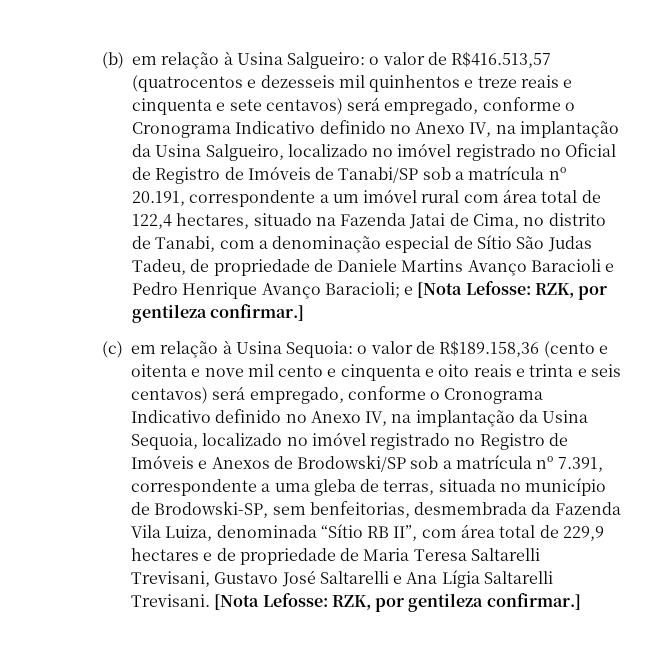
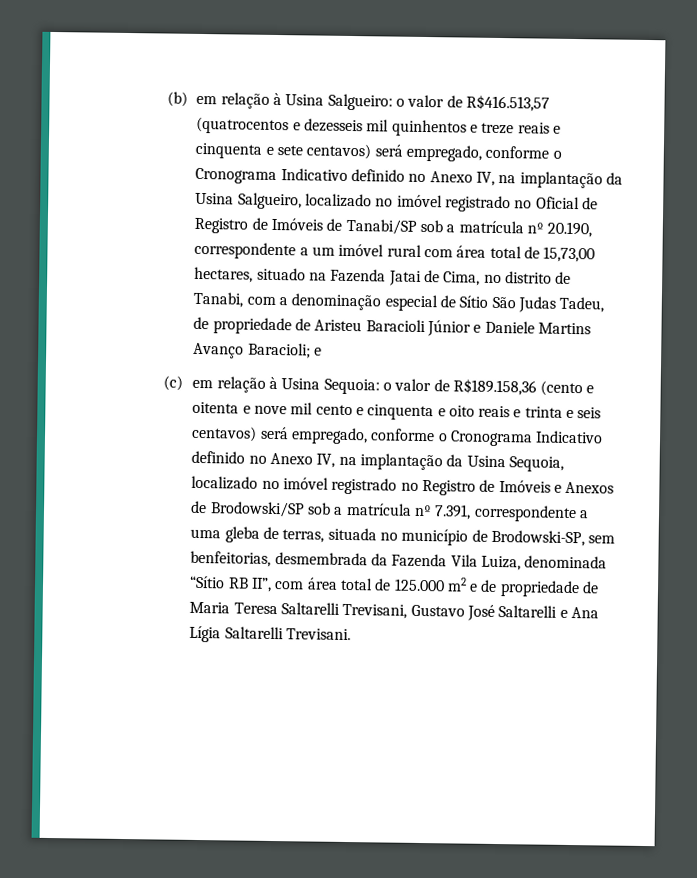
- o valor de R$416.513,57 (quatrocentos e dezesseis mil quinhentos e treze reais e cinquenta e sete centavos) será empregado, conforme o Cronograma Indicativo definido no Anexo IV, na implantação da Usina Salgueiro, localizado no imóvel registrado no Oficial de Registro de Imóveis de Tanabi/SP sob a matrícula nº 20.191, correspondente a um imóvel rural com área total de 122,4 hectares, situado na Fazenda Jatai de Cima, no distrito de Tanabi, com a denominação especial de Sítio São Judas Tadeu, de propriedade de Daniele Martins Avanço Baracioli e Pedro Henrique Avanço Baracioli; e [Nota Lefosse: RZK, por gentileza confirmar.]
+ o valor de R$416.513,57 (quatrocentos e dezesseis mil quinhentos e treze reais e cinquenta e sete centavos) será empregado, conforme o Cronograma Indicativo definido no Anexo IV, na implantação da Usina Salgueiro, localizado no imóvel registrado no Oficial de Registro de Imóveis de Tanabi/SP sob a matrícula nº 20.190, correspondente a um imóvel rural com área total de 15,73,00 hectares, situado na Fazenda Jatai de Cima, no distrito de Tanabi, com a denominação especial de Sítio São Judas Tadeu, de propriedade de Aristeu Baracioli Júnior e Daniele Martins Avanço Baracioli; e
- o valor de R$189.158,36 (cento e oitenta e nove mil cento e cinquenta e oito reais e trinta e seis centavos) será empregado, conforme o Cronograma Indicativo definido no Anexo IV, na implantação da Usina Sequoia, localizado no imóvel registrado no Registro de Imóveis e Anexos de Brodowski/SP sob a matrícula nº 7.391, correspondente a uma gleba de terras, situada no município de Brodowski-SP, sem benfeitorias, desmembrada da Fazenda Vila Luiza, denominada “Sítio RB II”, com área total de 229,9 hectares e de propriedade de Maria Teresa Saltarelli Trevisani, Gustavo José Saltarelli e Ana Lígia Saltarelli Trevisani. [Nota Lefosse: RZK, por gentileza confirmar.]
+ o valor de R$189.158,36 (cento e oitenta e nove mil cento e cinquenta e oito reais e trinta e seis centavos) será empregado, conforme o Cronograma Indicativo definido no Anexo IV, na implantação da Usina Sequoia, localizado no imóvel registrado no Registro de Imóveis e Anexos de Brodowski/SP sob a matrícula nº 7.391, correspondente a uma gleba de terras, situada no município de Brodowski-SP, sem benfeitorias, desmembrada da Fazenda Vila Luiza, denominada “Sítio RB II”, com área total de 125.000 m2 e de propriedade de Maria Teresa Saltarelli Trevisani, Gustavo José Saltarelli e Ana Lígia Saltarelli Trevisani.

